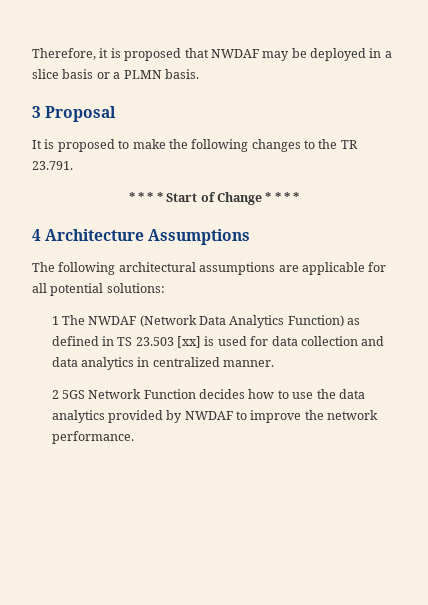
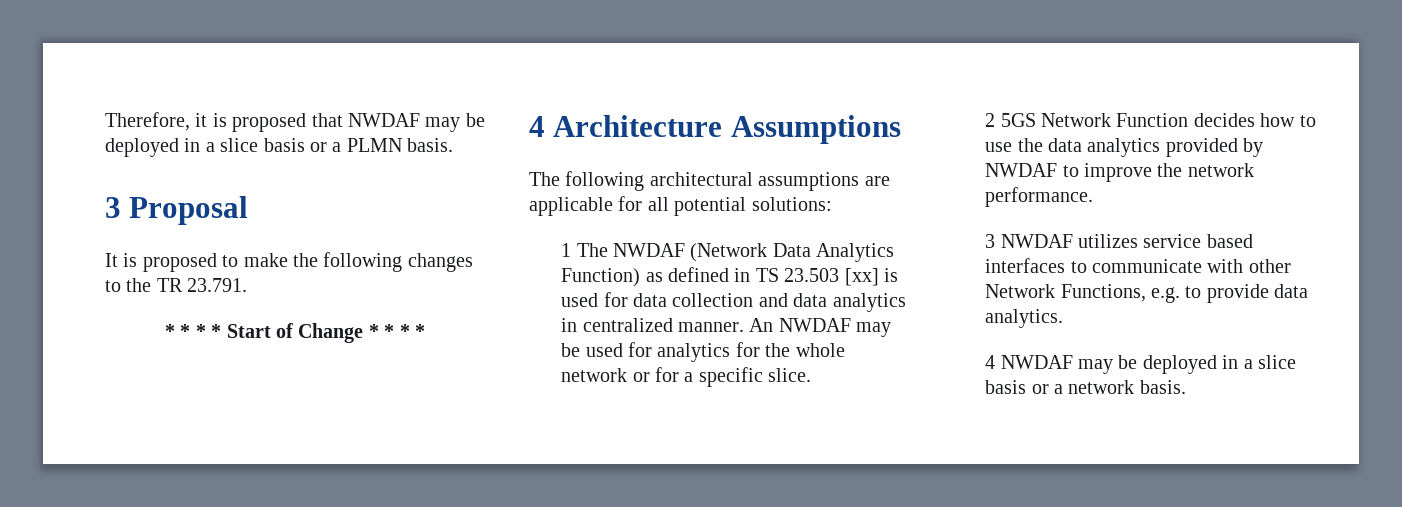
+ An NWDAF may be used for analytics for the whole network or for a specific slice.
+ 3 NWDAF utilizes service based interfaces to communicate with other Network Functions, e.g. to provide data analytics.
+ 4 NWDAF may be deployed in a slice basis or a network basis.

